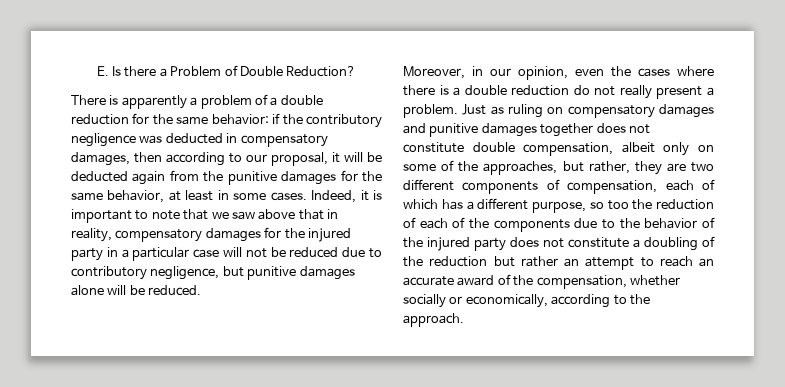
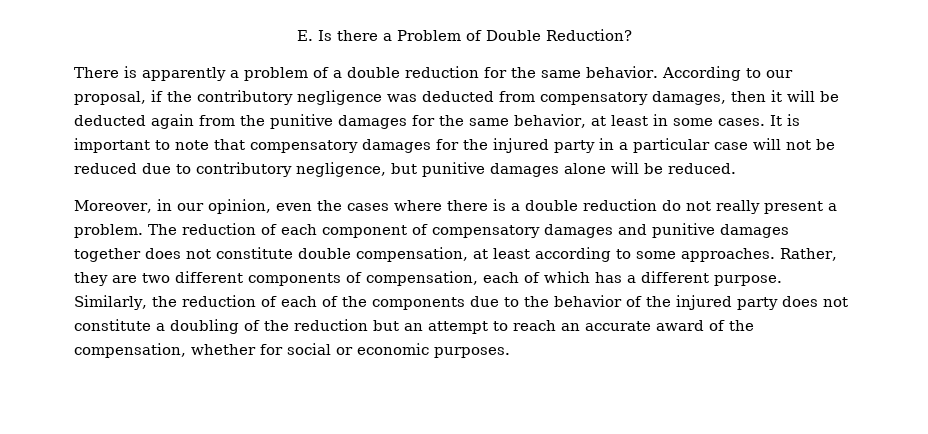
- There is apparently a problem of a double reduction for the same behavior: if the contributory negligence was deducted in compensatory damages, then according to our proposal, it will be deducted again from the punitive damages for the same behavior, at least in some cases.
+ There is apparently a problem of a double reduction for the same behavior. According to our proposal, if the contributory negligence was deducted from compensatory damages, then it will be deducted again from the punitive damages for the same behavior, at least in some cases.
- Indeed, it is important to note that we saw above that in reality, compensatory damages for the injured party in a particular case will not be reduced due to contributory negligence, but punitive damages alone will be reduced.
+ It is important to note that compensatory damages for the injured party in a particular case will not be reduced due to contributory negligence, but punitive damages alone will be reduced.
- Just as ruling on compensatory damages and punitive damages together does not constitute double compensation, albeit only on some of the approaches, but rather, they are two different components of compensation, each of which has a different purpose, so too the reduction of each of the components due to the behavior of the injured party does not constitute a doubling of the reduction but rather an attempt to reach an accurate award of the compensation, whether socially or economically, according to the approach.
+ The reduction of each component of compensatory damages and punitive damages together does not constitute double compensation, at least according to some approaches. Rather, they are two different components of compensation, each of which has a different purpose. Similarly, the reduction of each of the components due to the behavior of the injured party does not constitute a doubling of the reduction but an attempt to reach an accurate award of the compensation, whether for social or economic purposes.

